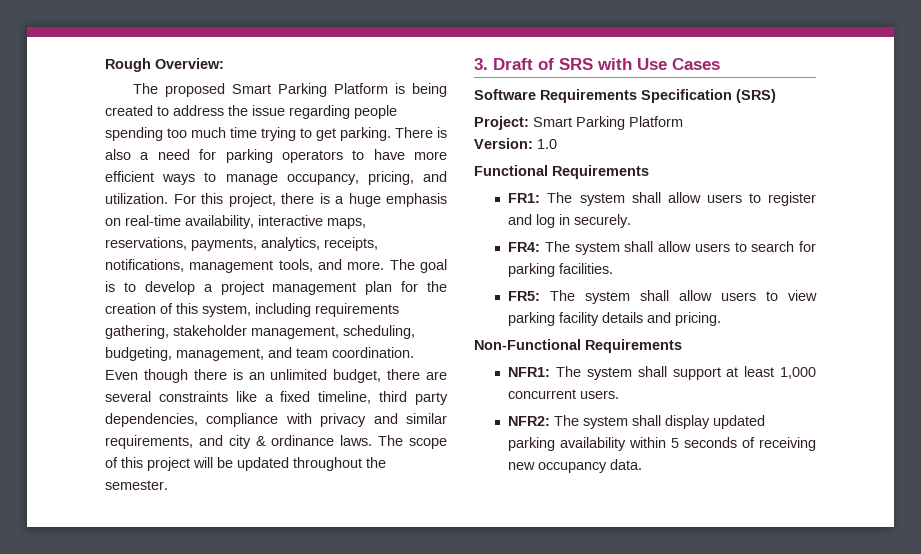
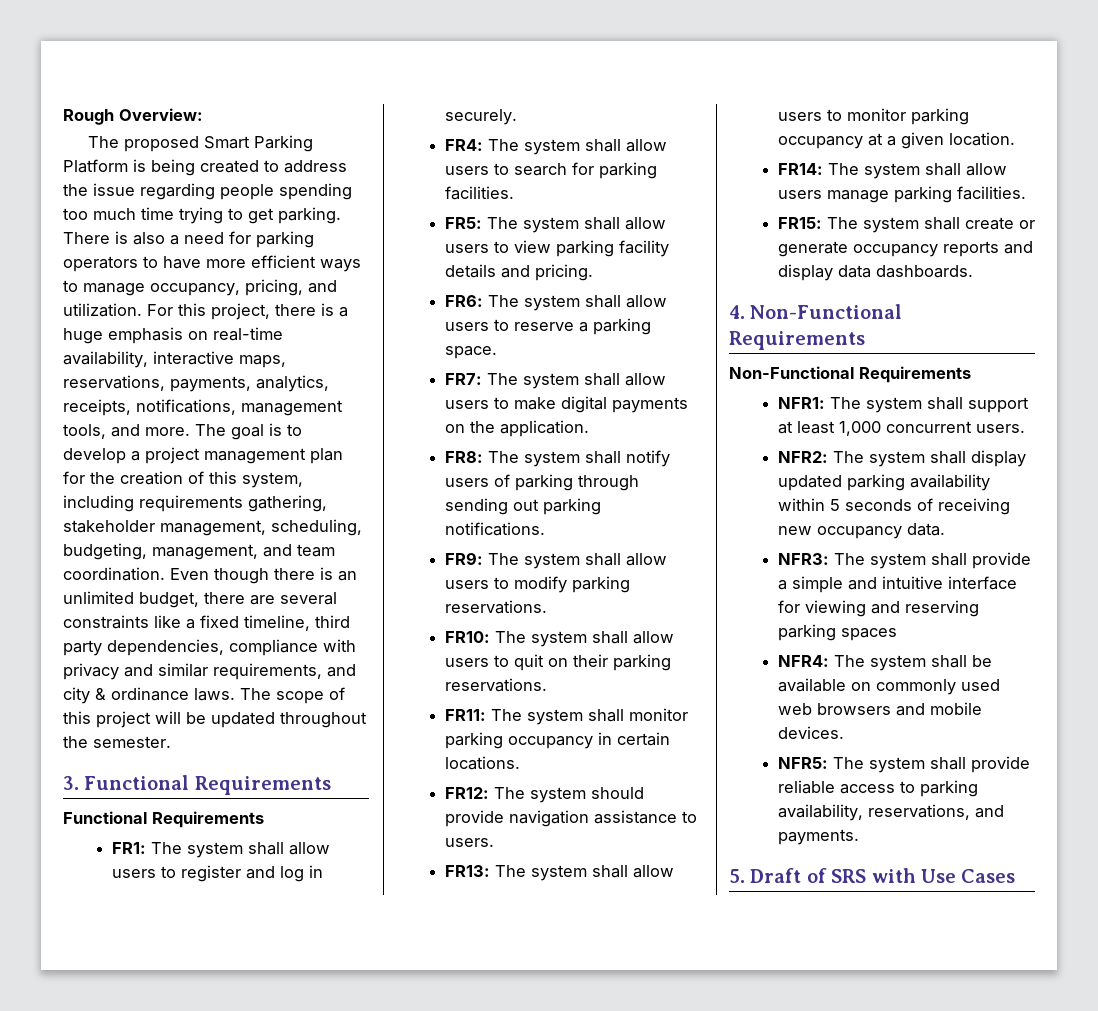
- 3. Draft of SRS with Use Cases
- Software Requirements Specification (SRS)
- Project: Smart Parking Platform
- Version: 1.0
+ 3. Functional Requirements
+ FR6: The system shall allow users to reserve a parking space.
+ FR7: The system shall allow users to make digital payments on the application.
+ FR8: The system shall notify users of parking through sending out parking notifications.
+ FR9: The system shall allow users to modify parking reservations.
+ FR10: The system shall allow users to quit on their parking reservations.
+ FR11: The system shall monitor parking occupancy in certain locations.
+ FR12: The system should provide navigation assistance to users.
+ FR13: The system shall allow users to monitor parking occupancy at a given location.
+ FR14: The system shall allow users manage parking facilities.
+ FR15: The system shall create or generate occupancy reports and display data dashboards.
+ 4. Non-Functional Requirements
+ NFR3: The system shall provide a simple and intuitive interface for viewing and reserving parking spaces
+ NFR4: The system shall be available on commonly used web browsers and mobile devices.
+ NFR5: The system shall provide reliable access to parking availability, reservations, and payments.
+ 5. Draft of SRS with Use Cases

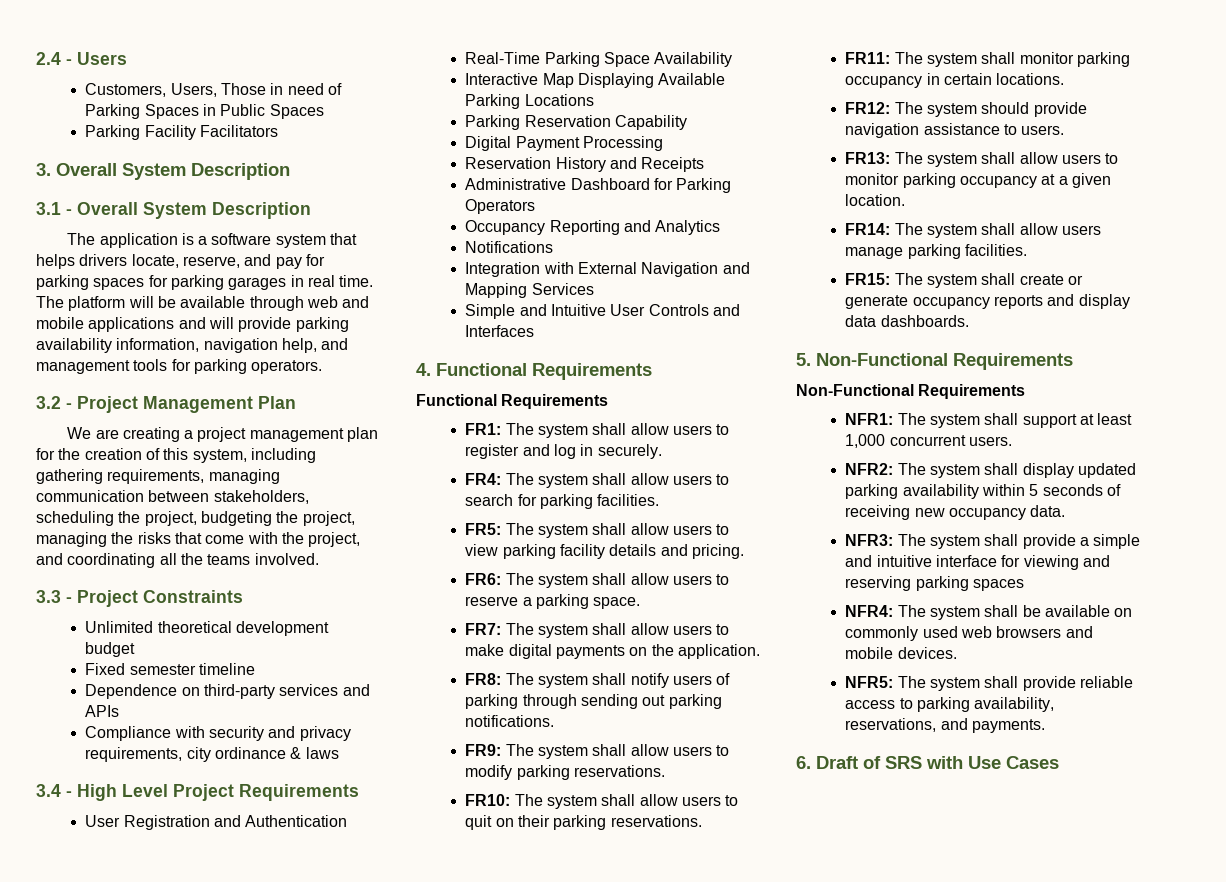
- Rough Overview:
- The proposed Smart Parking Platform is being created to address the issue regarding people spending too much time trying to get parking. There is also a need for parking operators to have more efficient ways to manage occupancy, pricing, and utilization. For this project, there is a huge emphasis on real-time availability, interactive maps, reservations, payments, analytics, receipts, notifications, management tools, and more. The goal is to develop a project management plan for the creation of this system, including requirements gathering, stakeholder management, scheduling, budgeting, management, and team coordination. Even though there is an unlimited budget, there are several constraints like a fixed timeline, third party dependencies, compliance with privacy and similar requirements, and city & ordinance laws. The scope of this project will be updated throughout the semester.
- 3. Functional Requirements
+ 2.4 - Users
+ Customers, Users, Those in need of Parking Spaces in Public Spaces
+ Parking Facility Facilitators
+ 3. Overall System Description
+ 3.1 - Overall System Description
+ The application is a software system that helps drivers locate, reserve, and pay for parking spaces for parking garages in real time. The platform will be available through web and mobile applications and will provide parking availability information, navigation help, and management tools for parking operators.
+ 3.2 - Project Management Plan
+ We are creating a project management plan for the creation of this system, including gathering requirements, managing communication between stakeholders, scheduling the project, budgeting the project, managing the risks that come with the project, and coordinating all the teams involved.
+ 3.3 - Project Constraints
+ Unlimited theoretical development budget
+ Fixed semester timeline
+ Dependence on third-party services and APIs
+ Compliance with security and privacy requirements, city ordinance & laws
+ 3.4 - High Level Project Requirements
+ User Registration and Authentication
+ Real-Time Parking Space Availability
+ Interactive Map Displaying Available Parking Locations
+ Parking Reservation Capability
+ Digital Payment Processing
+ Reservation History and Receipts
+ Administrative Dashboard for Parking Operators
+ Occupancy Reporting and Analytics
+ Notifications
+ Integration with External Navigation and Mapping Services
+ Simple and Intuitive User Controls and Interfaces
+ 4. Functional Requirements
- 4. Non-Functional Requirements
+ 5. Non-Functional Requirements
- 5. Draft of SRS with Use Cases
+ 6. Draft of SRS with Use Cases

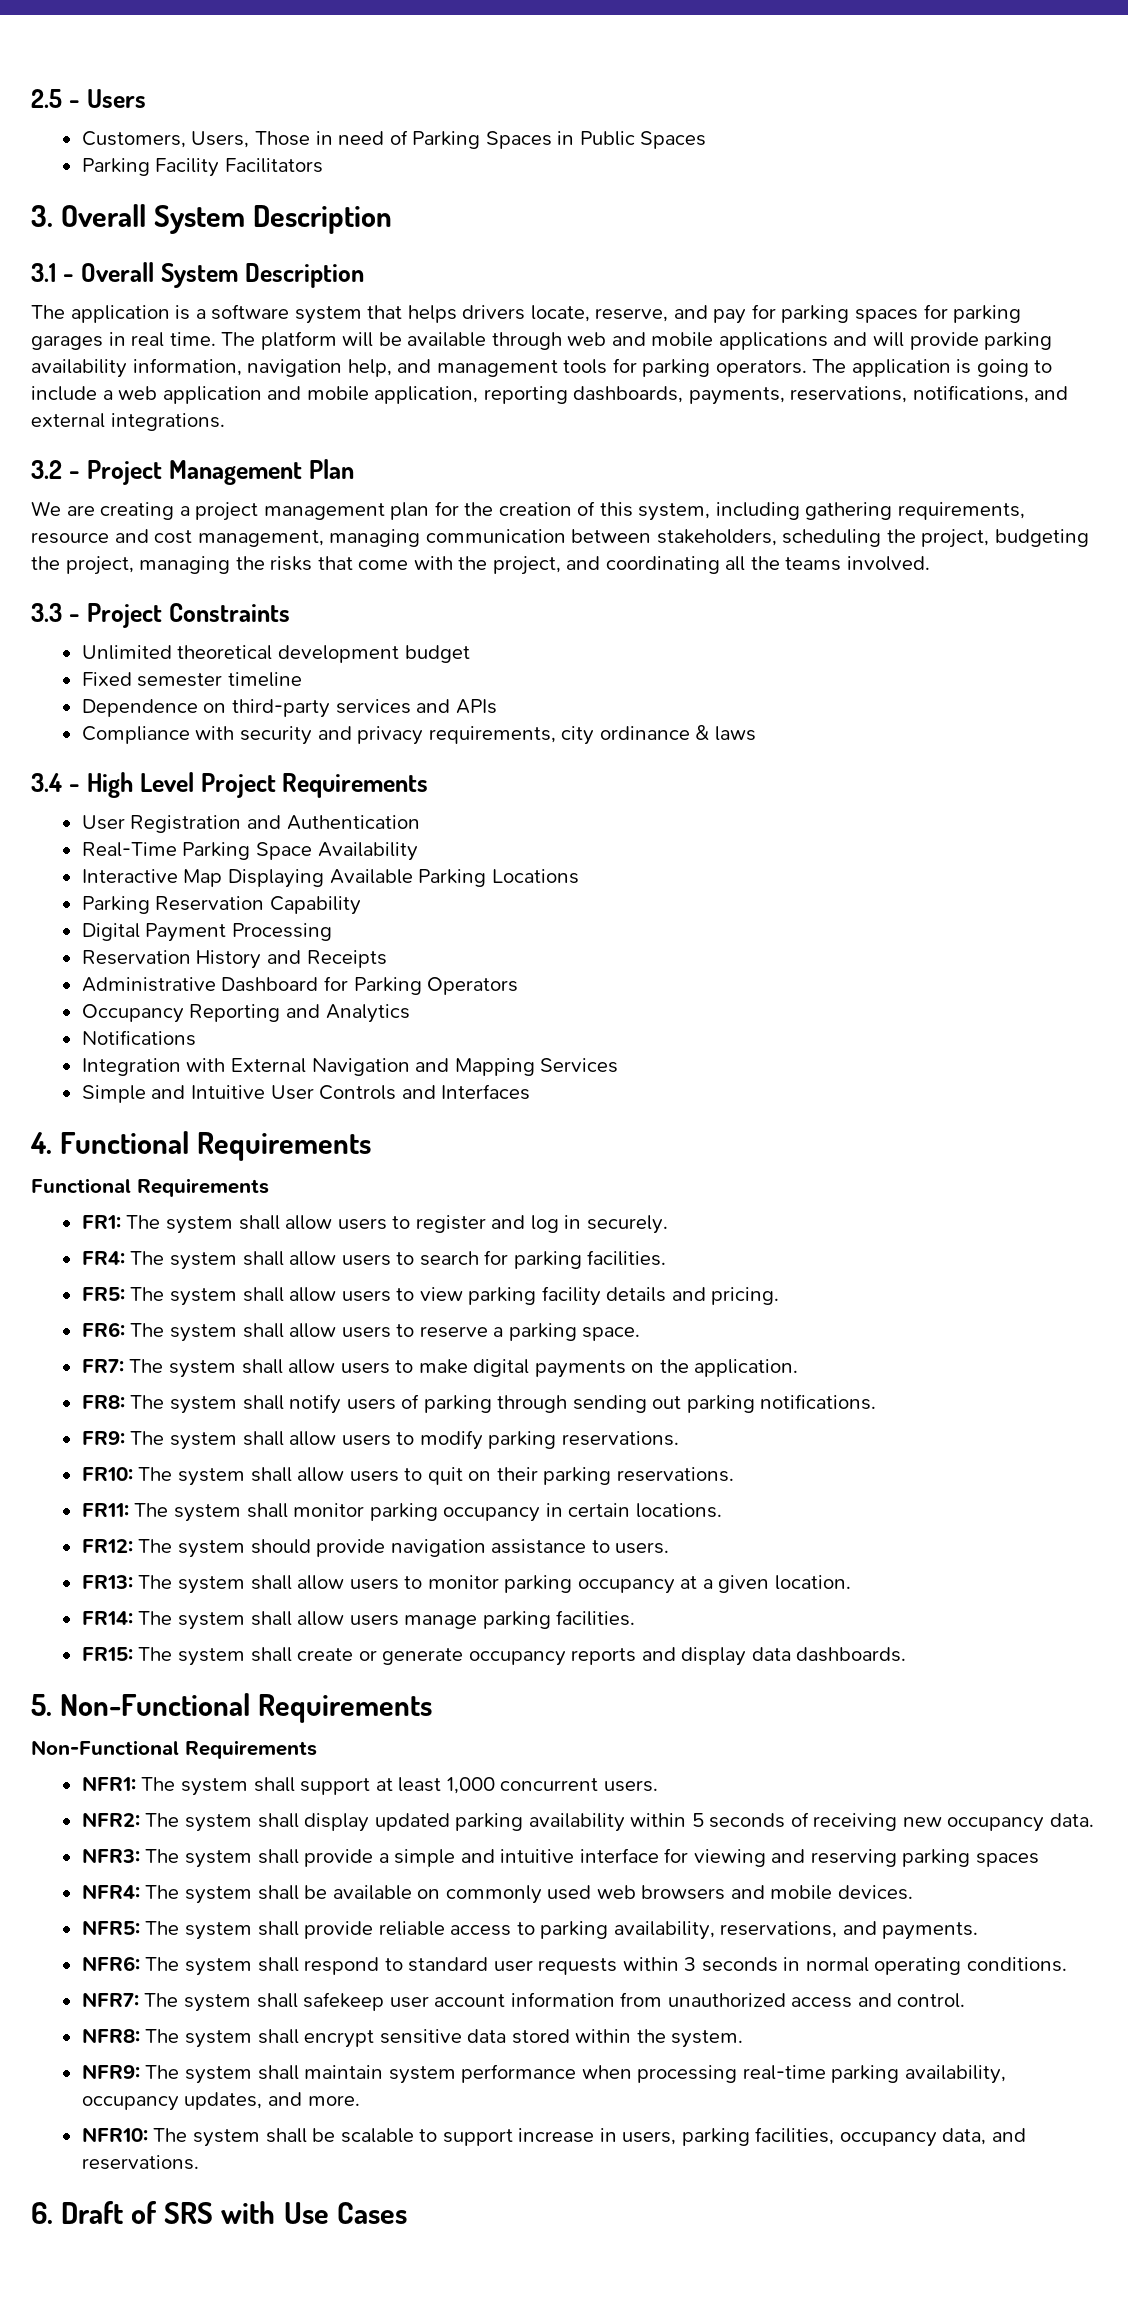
- 2.4 - Users
+ 2.5 - Users
+ The application is going to include a web application and mobile application, reporting dashboards, payments, reservations, notifications, and external integrations.
- We are creating a project management plan for the creation of this system, including gathering requirements, managing communication between stakeholders, scheduling the project, budgeting the project, managing the risks that come with the project, and coordinating all the teams involved.
+ We are creating a project management plan for the creation of this system, including gathering requirements, resource and cost management, managing communication between stakeholders, scheduling the project, budgeting the project, managing the risks that come with the project, and coordinating all the teams involved.
+ NFR6: The system shall respond to standard user requests within 3 seconds in normal operating conditions.
+ NFR7: The system shall safekeep user account information from unauthorized access and control.
+ NFR8: The system shall encrypt sensitive data stored within the system.
+ NFR9: The system shall maintain system performance when processing real-time parking availability, occupancy updates, and more.
+ NFR10: The system shall be scalable to support increase in users, parking facilities, occupancy data, and reservations.

